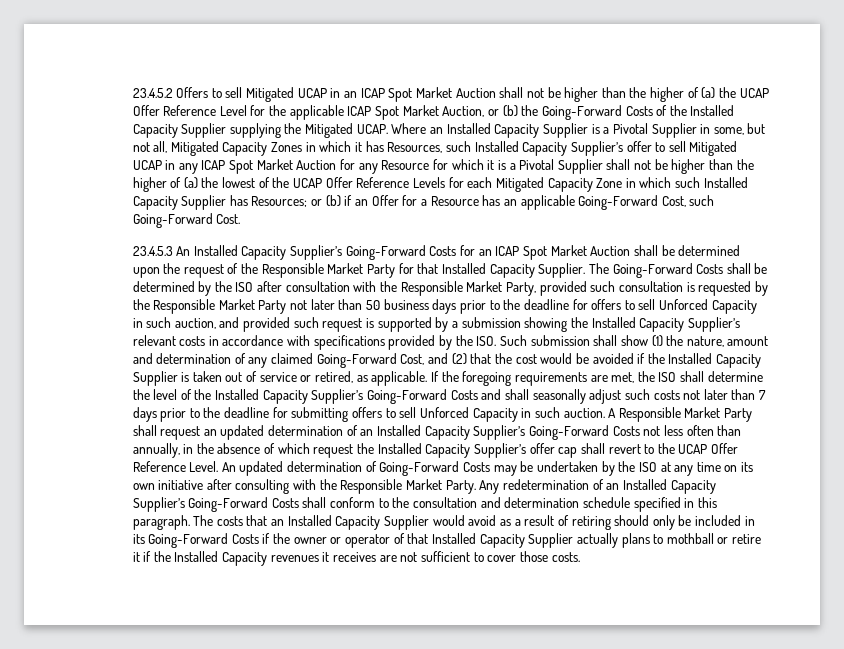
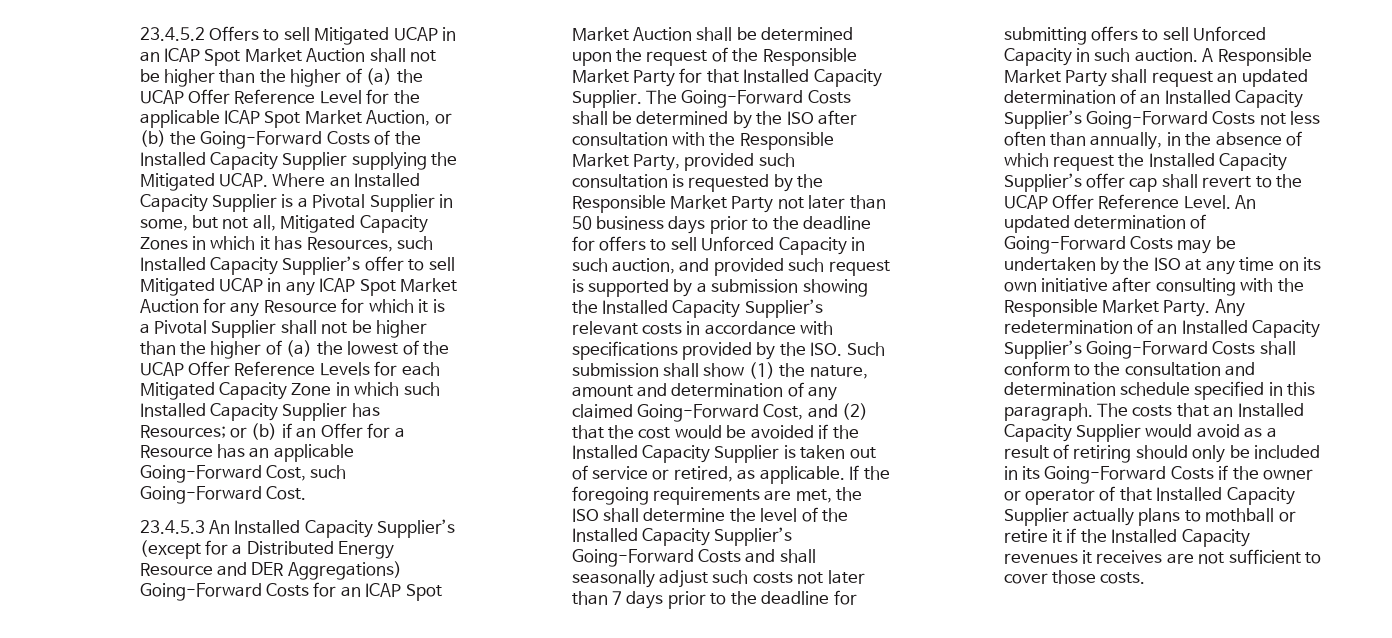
- 23.4.5.3 An Installed Capacity Supplier’s Going-Forward Costs for an ICAP Spot Market Auction shall be determined upon the request of the Responsible Market Party for that Installed Capacity Supplier.
+ 23.4.5.3 An Installed Capacity Supplier’s (except for a Distributed Energy Resource and DER Aggregations) Going-Forward Costs for an ICAP Spot Market Auction shall be determined upon the request of the Responsible Market Party for that Installed Capacity Supplier.

